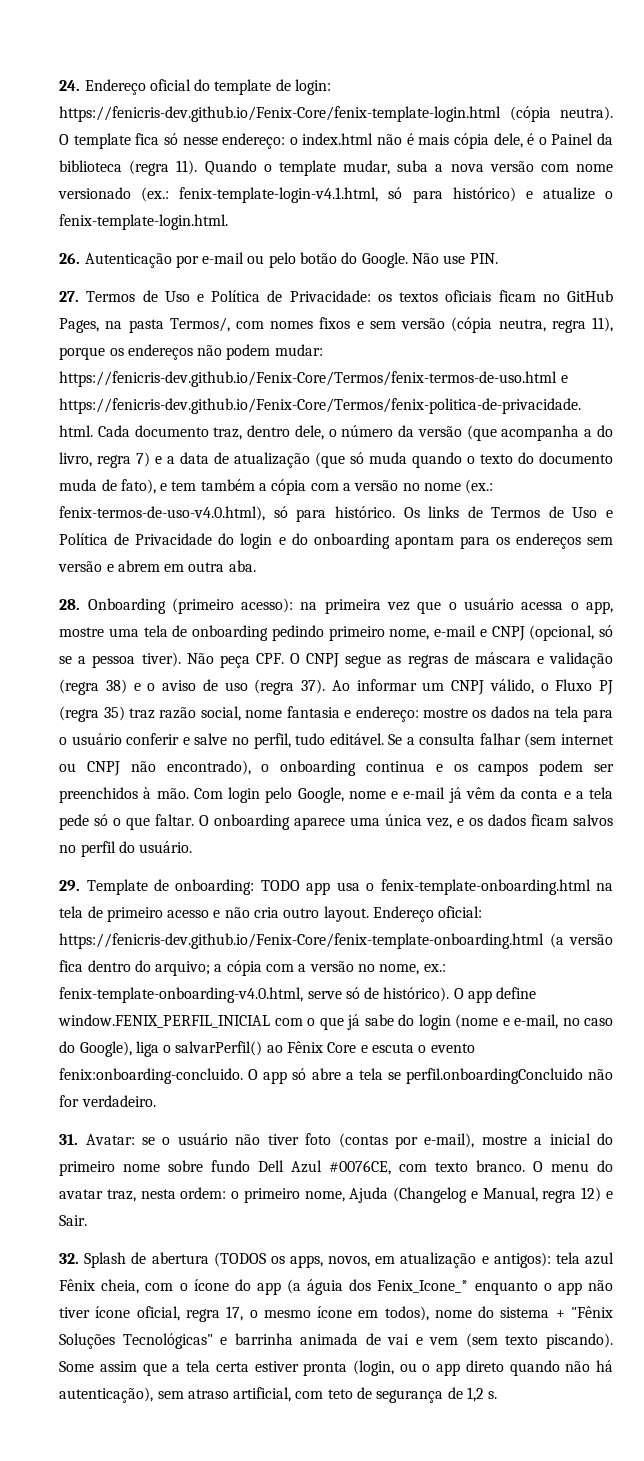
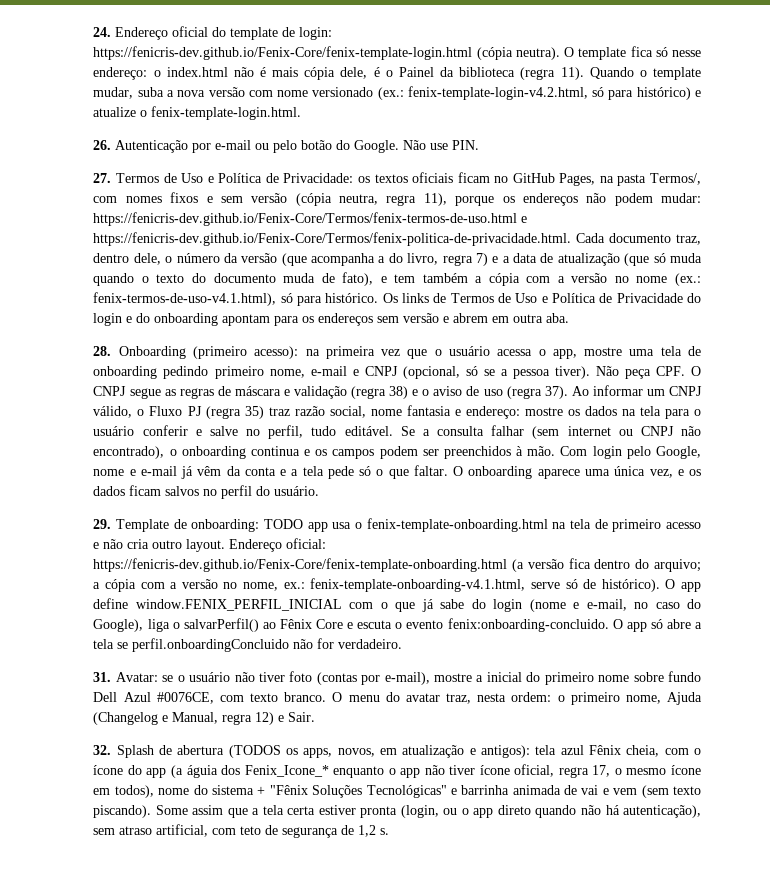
- Quando o template mudar, suba a nova versão com nome versionado (ex.: fenix-template-login-v4.1.html, só para histórico) e atualize o fenix-template-login.html.
+ Quando o template mudar, suba a nova versão com nome versionado (ex.: fenix-template-login-v4.2.html, só para histórico) e atualize o fenix-template-login.html.
- fenix-termos-de-uso-v4.0.html), só para histórico.
+ fenix-termos-de-uso-v4.1.html), só para histórico.
- Endereço oficial: https://fenicris-dev.github.io/Fenix-Core/fenix-template-onboarding.html (a versão fica dentro do arquivo; a cópia com a versão no nome, ex.: fenix-template-onboarding-v4.0.html, serve só de histórico).
+ Endereço oficial: https://fenicris-dev.github.io/Fenix-Core/fenix-template-onboarding.html (a versão fica dentro do arquivo; a cópia com a versão no nome, ex.: fenix-template-onboarding-v4.1.html, serve só de histórico).

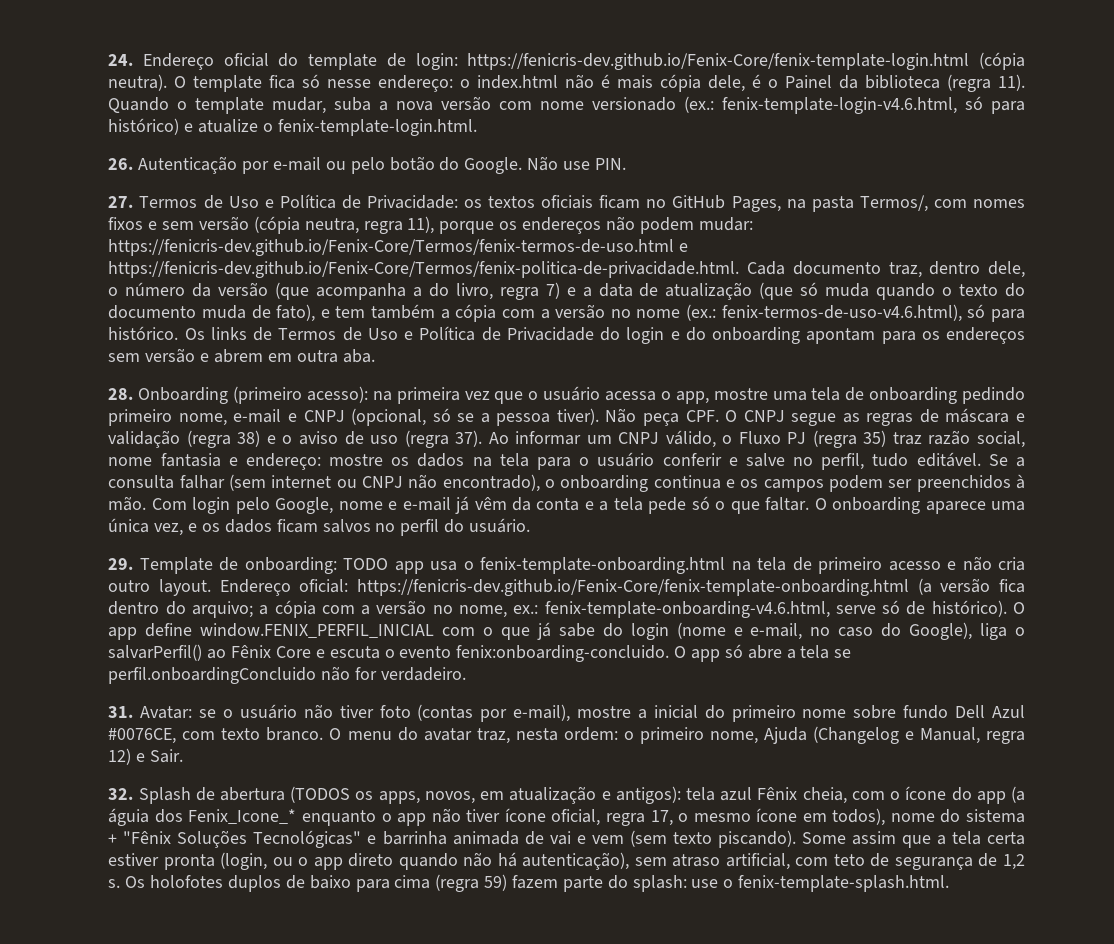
- Quando o template mudar, suba a nova versão com nome versionado (ex.: fenix-template-login-v4.2.html, só para histórico) e atualize o fenix-template-login.html.
+ Quando o template mudar, suba a nova versão com nome versionado (ex.: fenix-template-login-v4.6.html, só para histórico) e atualize o fenix-template-login.html.
- fenix-termos-de-uso-v4.1.html), só para histórico.
+ fenix-termos-de-uso-v4.6.html), só para histórico.
- Endereço oficial: https://fenicris-dev.github.io/Fenix-Core/fenix-template-onboarding.html (a versão fica dentro do arquivo; a cópia com a versão no nome, ex.: fenix-template-onboarding-v4.1.html, serve só de histórico).
+ Endereço oficial: https://fenicris-dev.github.io/Fenix-Core/fenix-template-onboarding.html (a versão fica dentro do arquivo; a cópia com a versão no nome, ex.: fenix-template-onboarding-v4.6.html, serve só de histórico).
+ Os holofotes duplos de baixo para cima (regra 59) fazem parte do splash: use o fenix-template-splash.html.

